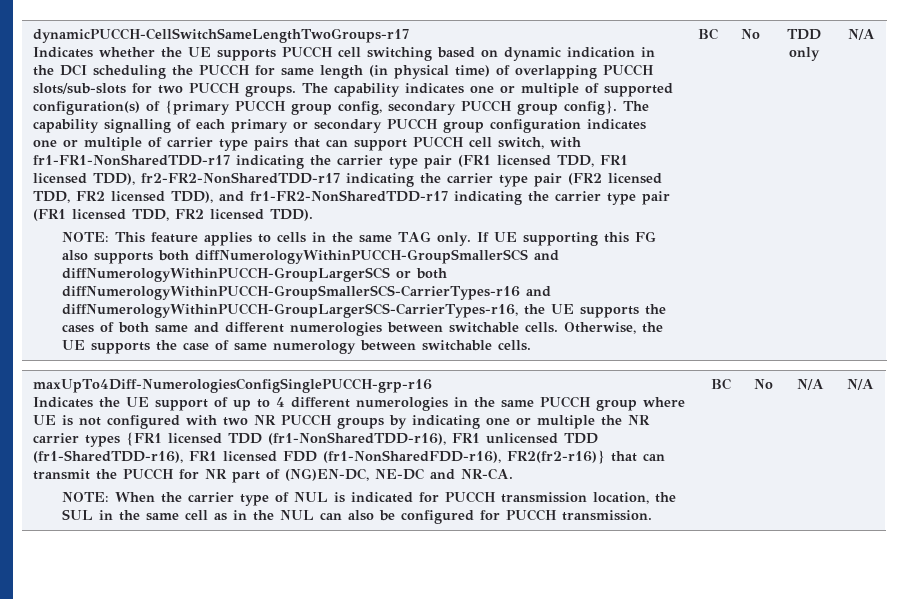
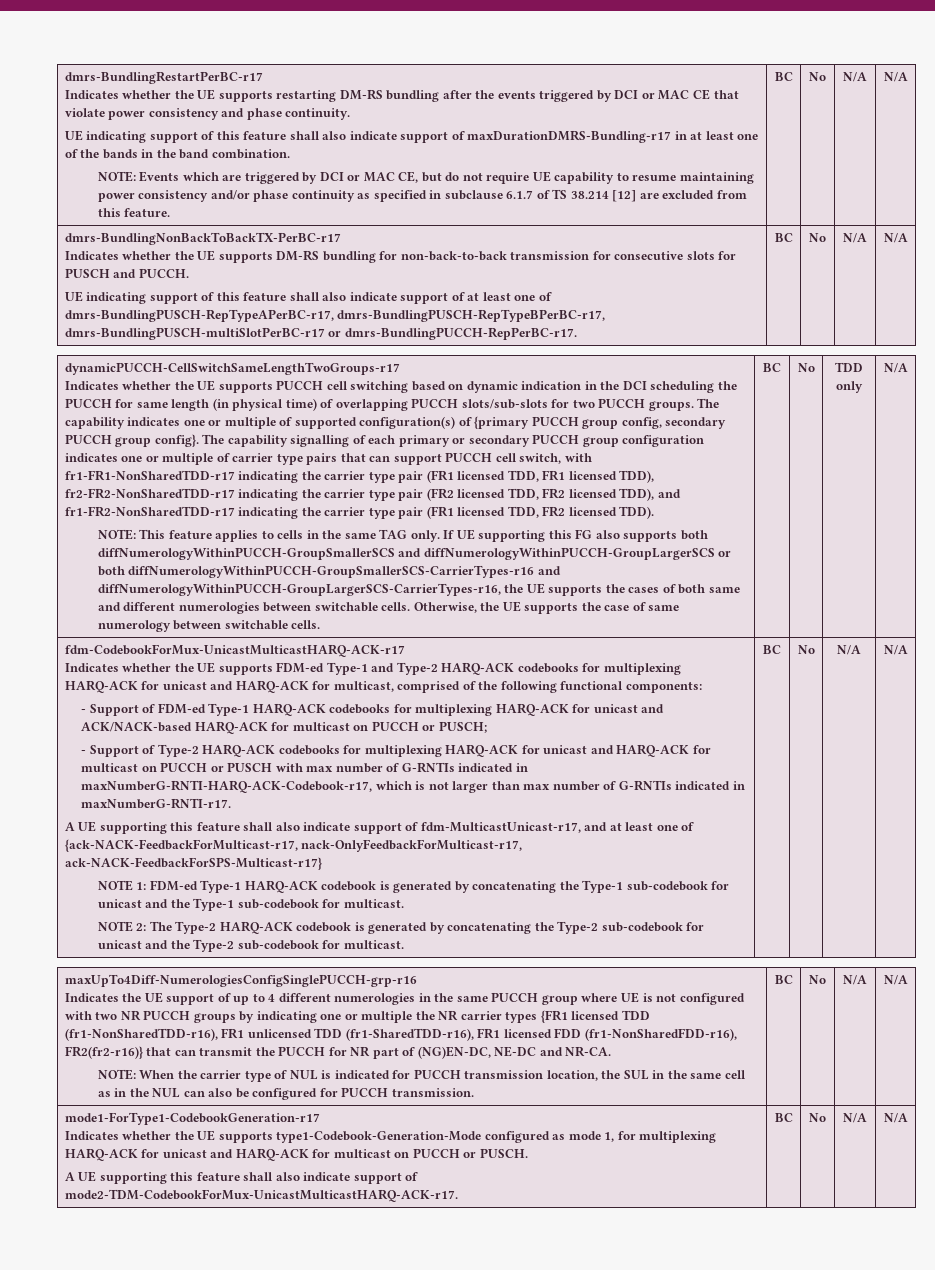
+ dmrs-BundlingRestartPerBC-r17
+ Indicates whether the UE supports restarting DM-RS bundling after the events triggered by DCI or MAC CE that violate power consistency and phase continuity.
+ UE indicating support of this feature shall also indicate support of maxDurationDMRS-Bundling-r17 in at least one of the bands in the band combination.
+ NOTE: Events which are triggered by DCI or MAC CE, but do not require UE capability to resume maintaining power consistency and/or phase continuity as specified in subclause 6.1.7 of TS 38.214 [12] are excluded from this feature. | BC | No | N/A | N/A
+ dmrs-BundlingNonBackToBackTX-PerBC-r17
+ Indicates whether the UE supports DM-RS bundling for non-back-to-back transmission for consecutive slots for PUSCH and PUCCH.
+ UE indicating support of this feature shall also indicate support of at least one of dmrs-BundlingPUSCH-RepTypeAPerBC-r17, dmrs-BundlingPUSCH-RepTypeBPerBC-r17, dmrs-BundlingPUSCH-multiSlotPerBC-r17 or dmrs-BundlingPUCCH-RepPerBC-r17. | BC | No | N/A | N/A
+ fdm-CodebookForMux-UnicastMulticastHARQ-ACK-r17
+ Indicates whether the UE supports FDM-ed Type-1 and Type-2 HARQ-ACK codebooks for multiplexing HARQ-ACK for unicast and HARQ-ACK for multicast, comprised of the following functional components:
+ - Support of FDM-ed Type-1 HARQ-ACK codebooks for multiplexing HARQ-ACK for unicast and ACK/NACK-based HARQ-ACK for multicast on PUCCH or PUSCH;
+ - Support of Type-2 HARQ-ACK codebooks for multiplexing HARQ-ACK for unicast and HARQ-ACK for multicast on PUCCH or PUSCH with max number of G-RNTIs indicated in maxNumberG-RNTI-HARQ-ACK-Codebook-r17, which is not larger than max number of G-RNTIs indicated in maxNumberG-RNTI-r17.
+ A UE supporting this feature shall also indicate support of fdm-MulticastUnicast-r17, and at least one of {ack-NACK-FeedbackForMulticast-r17, nack-OnlyFeedbackForMulticast-r17, ack-NACK-FeedbackForSPS-Multicast-r17}
+ NOTE 1: FDM-ed Type-1 HARQ-ACK codebook is generated by concatenating the Type-1 sub-codebook for unicast and the Type-1 sub-codebook for multicast.
+ NOTE 2: The Type-2 HARQ-ACK codebook is generated by concatenating the Type-2 sub-codebook for unicast and the Type-2 sub-codebook for multicast. | BC | No | N/A | N/A
+ mode1-ForType1-CodebookGeneration-r17
+ Indicates whether the UE supports type1-Codebook-Generation-Mode configured as mode 1, for multiplexing HARQ-ACK for unicast and HARQ-ACK for multicast on PUCCH or PUSCH.
+ A UE supporting this feature shall also indicate support of mode2-TDM-CodebookForMux-UnicastMulticastHARQ-ACK-r17. | BC | No | N/A | N/A

